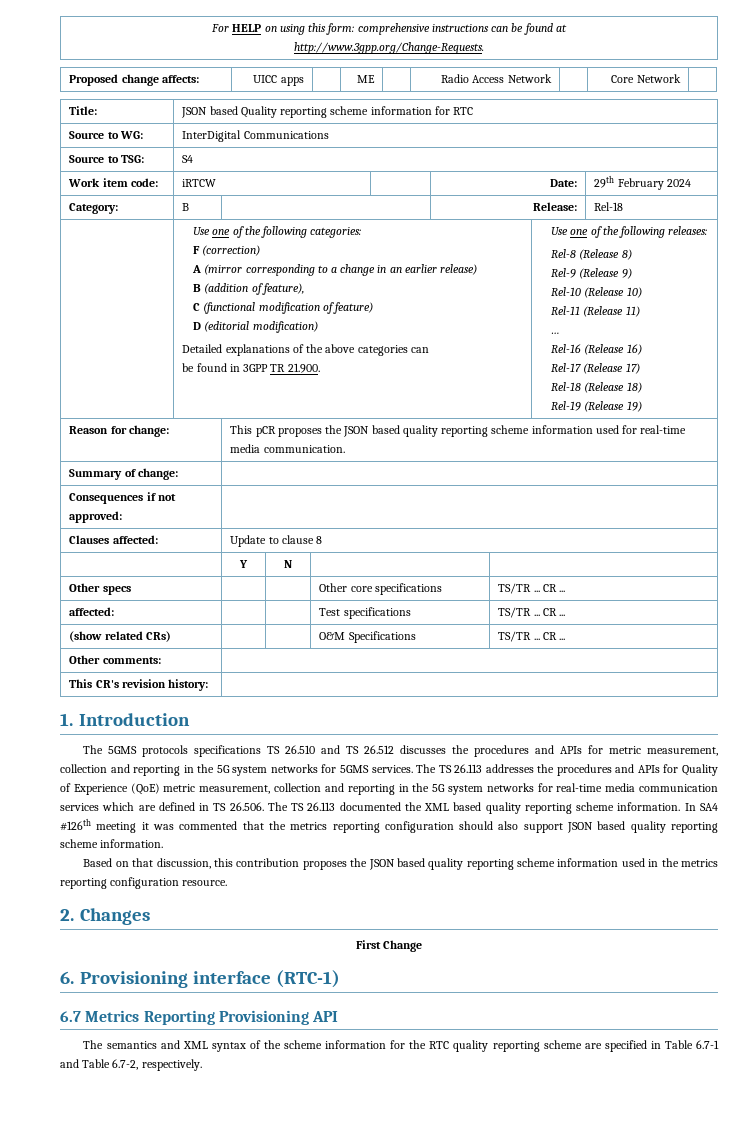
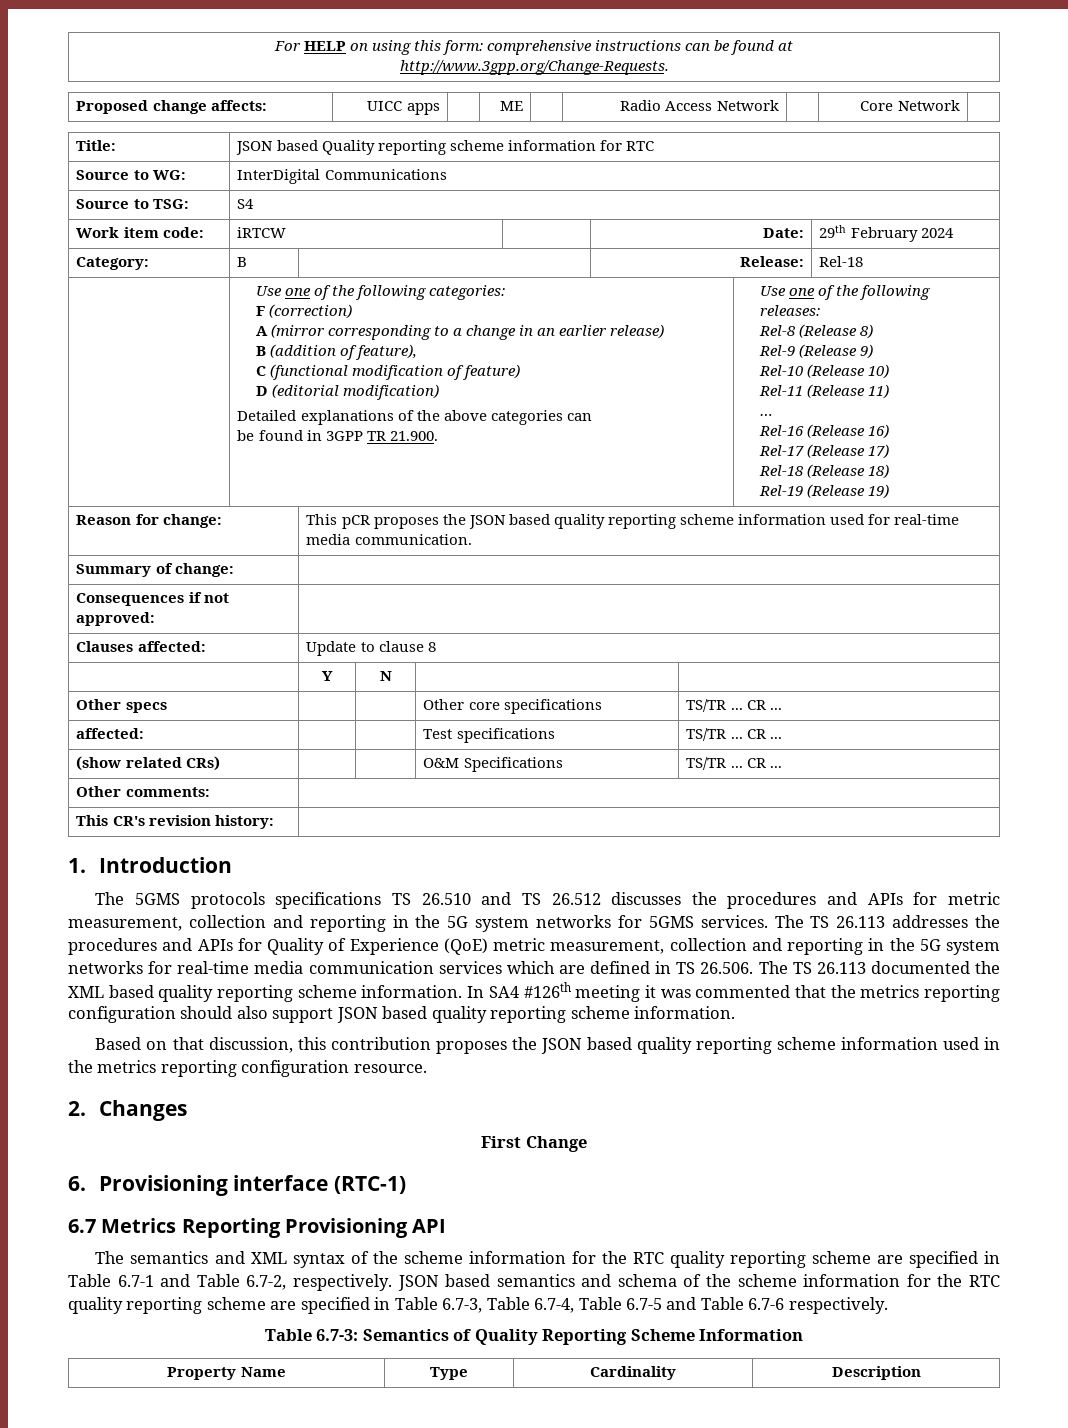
+ JSON based semantics and schema of the scheme information for the RTC quality reporting scheme are specified in Table 6.7-3, Table 6.7-4, Table 6.7-5 and Table 6.7-6 respectively.
+ Table 6.7-3: Semantics of Quality Reporting Scheme Information
+ Property Name | Type | Cardinality | Description

